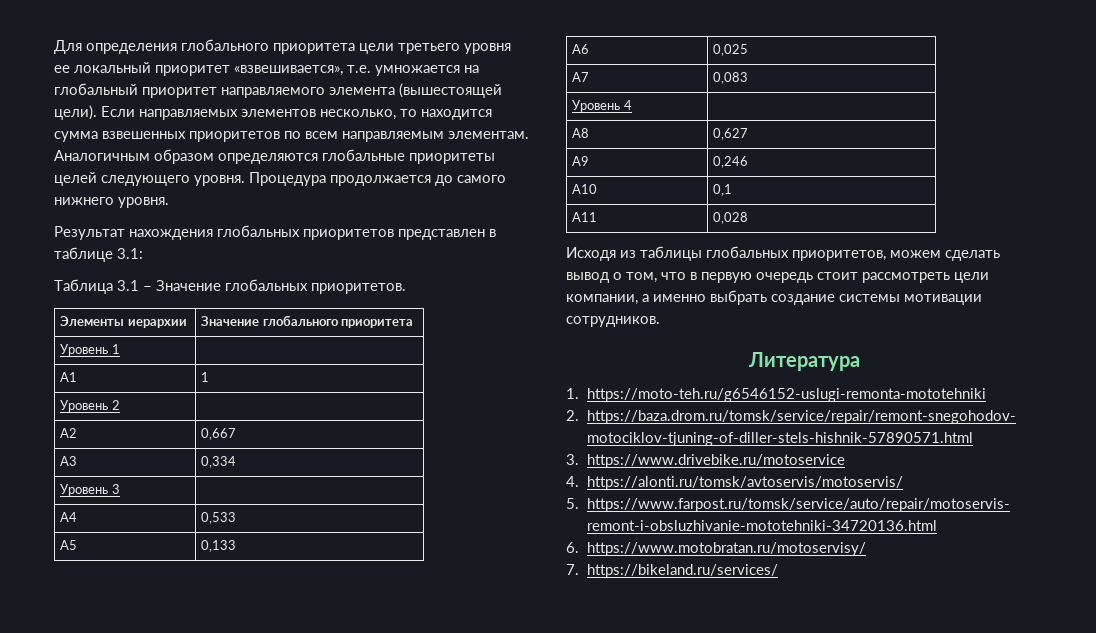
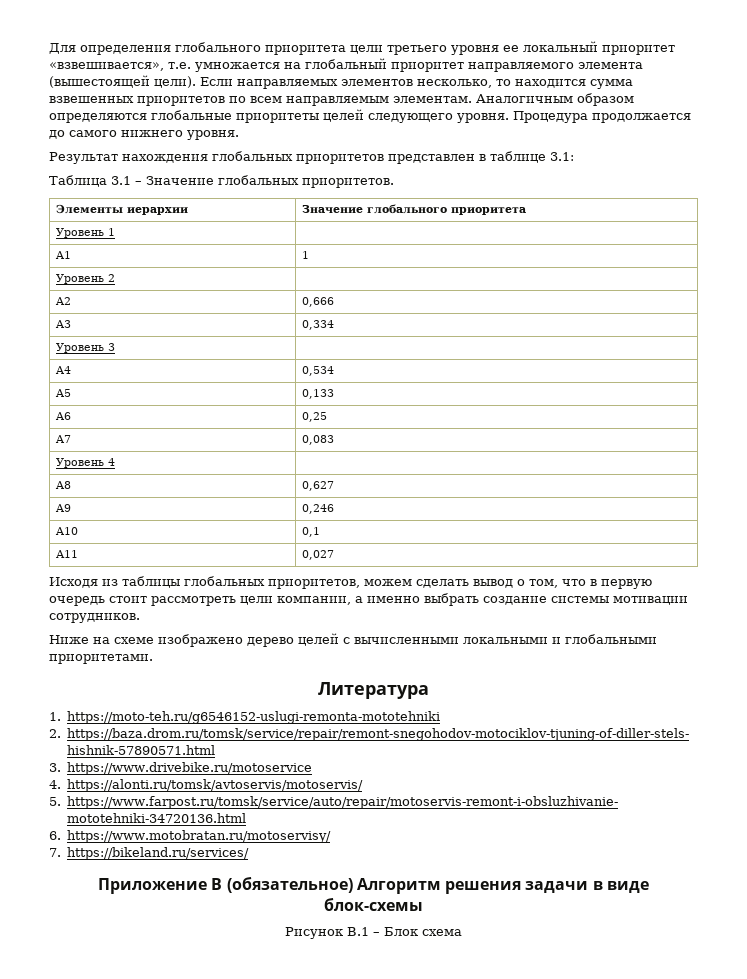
- A2 | 0,667
+ A2 | 0,666
- A4 | 0,533
+ A4 | 0,534
- A6 | 0,025
+ A6 | 0,25
- А11 | 0,028
+ А11 | 0,027
+ Ниже на схеме изображено дерево целей с вычисленными локальными и глобальными приоритетами.
+ Приложение В (обязательное) Алгоритм решения задачи в виде блок-схемы
+ Рисунок В.1 – Блок схема

